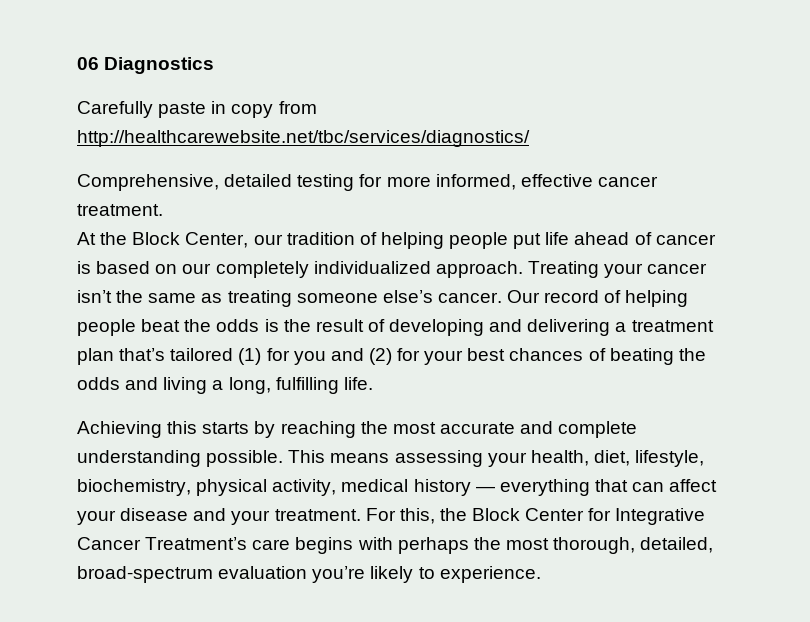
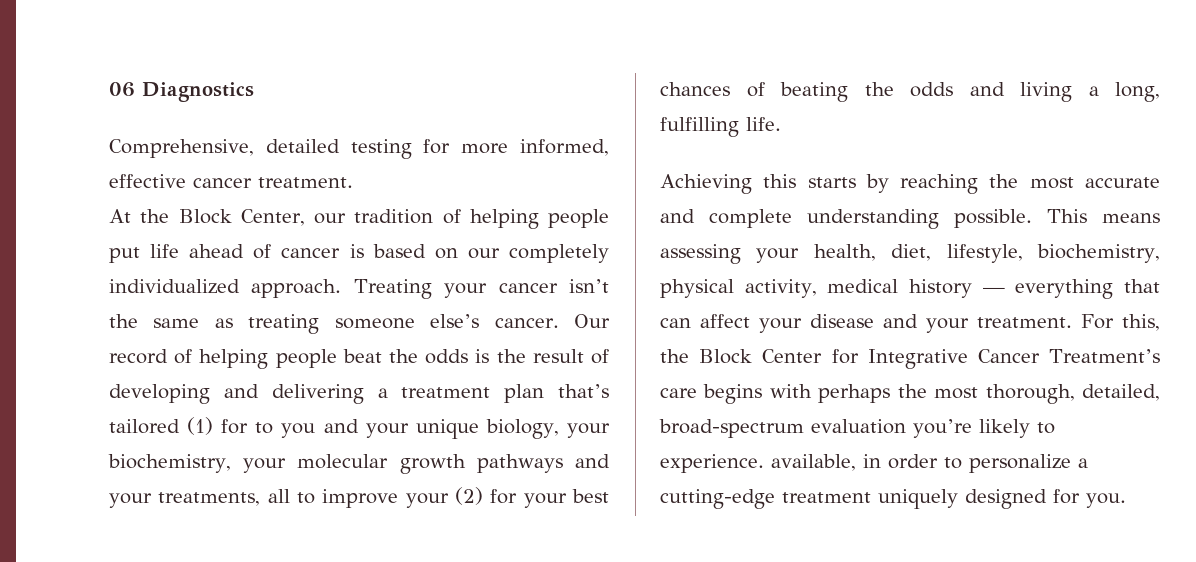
- Carefully paste in copy from http://healthcarewebsite.net/tbc/services/diagnostics/
- Our record of helping people beat the odds is the result of developing and delivering a treatment plan that’s tailored (1) for you and (2) for your best chances of beating the odds and living a long, fulfilling life.
+ Our record of helping people beat the odds is the result of developing and delivering a treatment plan that’s tailored (1) for to you and your unique biology, your biochemistry, your molecular growth pathways and your treatments, all to improve your (2) for your best chances of beating the odds and living a long, fulfilling life.
- For this, the Block Center for Integrative Cancer Treatment’s care begins with perhaps the most thorough, detailed, broad-spectrum evaluation you’re likely to experience.
+ For this, the Block Center for Integrative Cancer Treatment’s care begins with perhaps the most thorough, detailed, broad-spectrum evaluation you’re likely to experience. available, in order to personalize a cutting-edge treatment uniquely designed for you.

